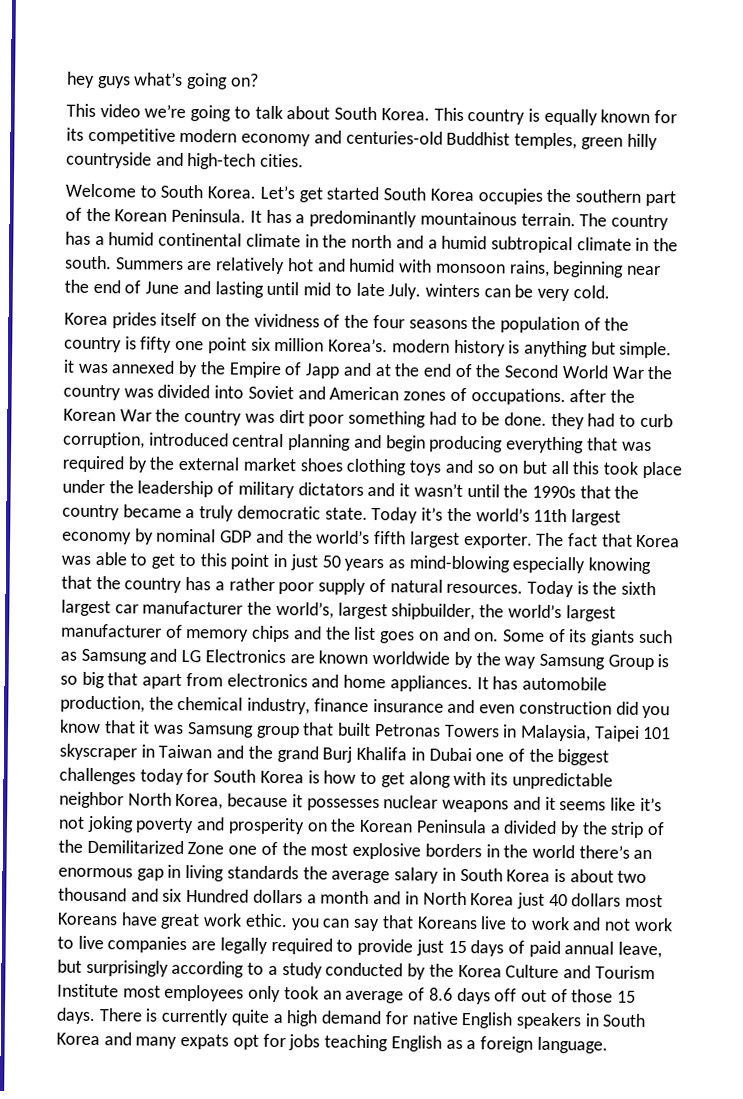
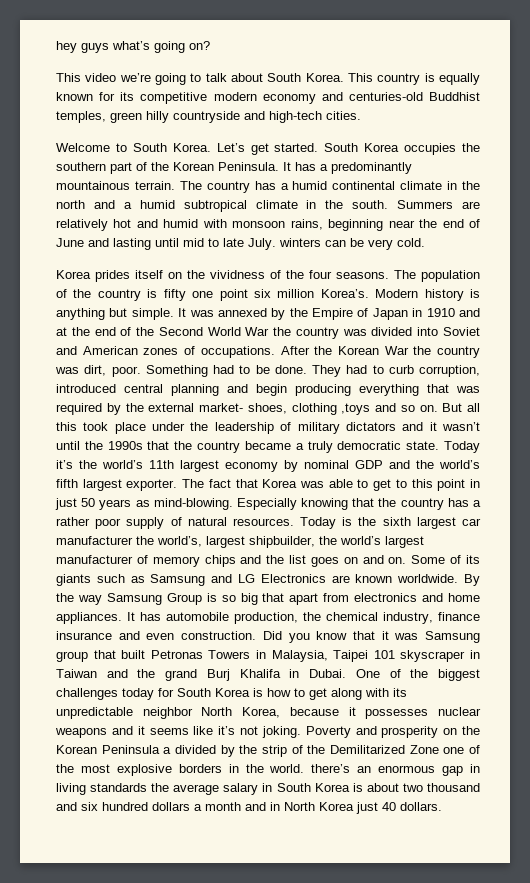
- Let’s get started South Korea occupies the southern part of the Korean Peninsula.
+ Let’s get started. South Korea occupies the southern part of the Korean Peninsula.
- Korea prides itself on the vividness of the four seasons the population of the country is fifty one point six million Korea’s. modern history is anything but simple. it was annexed by the Empire of Japp and at the end of the Second World War the country was divided into Soviet and American zones of occupations. after the Korean War the country was dirt poor something had to be done. they had to curb corruption, introduced central planning and begin producing everything that was required by the external market shoes clothing toys and so on but all this took place under the leadership of military dictators and it wasn’t until the 1990s that the country became a truly democratic state.
+ Korea prides itself on the vividness of the four seasons. The population of the country is fifty one point six million Korea’s. Modern history is anything but simple. It was annexed by the Empire of Japan in 1910 and at the end of the Second World War the country was divided into Soviet and American zones of occupations. After the Korean War the country was dirt, poor. Something had to be done. They had to curb corruption, introduced central planning and begin producing everything that was required by the external market- shoes, clothing ,toys and so on. But all this took place under the leadership of military dictators and it wasn’t until the 1990s that the country became a truly democratic state.
- The fact that Korea was able to get to this point in just 50 years as mind-blowing especially knowing that the country has a rather poor supply of natural resources.
+ The fact that Korea was able to get to this point in just 50 years as mind-blowing. Especially knowing that the country has a rather poor supply of natural resources.
- Some of its giants such as Samsung and LG Electronics are known worldwide by the way Samsung Group is so big that apart from electronics and home appliances.
+ Some of its giants such as Samsung and LG Electronics are known worldwide. By the way Samsung Group is so big that apart from electronics and home appliances.
- It has automobile production, the chemical industry, finance insurance and even construction did you know that it was Samsung group that built Petronas Towers in Malaysia, Taipei 101 skyscraper in Taiwan and the grand Burj Khalifa in Dubai one of the biggest challenges today for South Korea is how to get along with its unpredictable neighbor North Korea, because it possesses nuclear weapons and it seems like it’s not joking poverty and prosperity on the Korean Peninsula a divided by the strip of the Demilitarized Zone one of the most explosive borders in the world there’s an enormous gap in living standards the average salary in South Korea is about two thousand and six Hundred dollars a month and in North Korea just 40 dollars most Koreans have great work ethic. you can say that Koreans live to work and not work to live companies are legally required to provide just 15 days of paid annual leave, but surprisingly according to a study conducted by the Korea Culture and Tourism Institute most employees only took an average of 8.6 days off out of those 15 days. There is currently quite a high demand for native English speakers in South Korea and many expats opt for jobs teaching English as a foreign language.
+ It has automobile production, the chemical industry, finance insurance and even construction. Did you know that it was Samsung group that built Petronas Towers in Malaysia, Taipei 101 skyscraper in Taiwan and the grand Burj Khalifa in Dubai. One of the biggest challenges today for South Korea is how to get along with its unpredictable neighbor North Korea, because it possesses nuclear weapons and it seems like it’s not joking. Poverty and prosperity on the Korean Peninsula a divided by the strip of the Demilitarized Zone one of the most explosive borders in the world. there’s an enormous gap in living standards the average salary in South Korea is about two thousand and six hundred dollars a month and in North Korea just 40 dollars.

